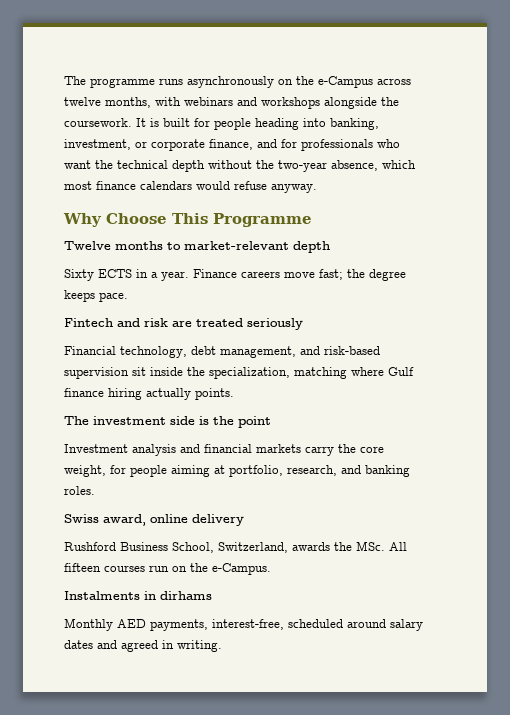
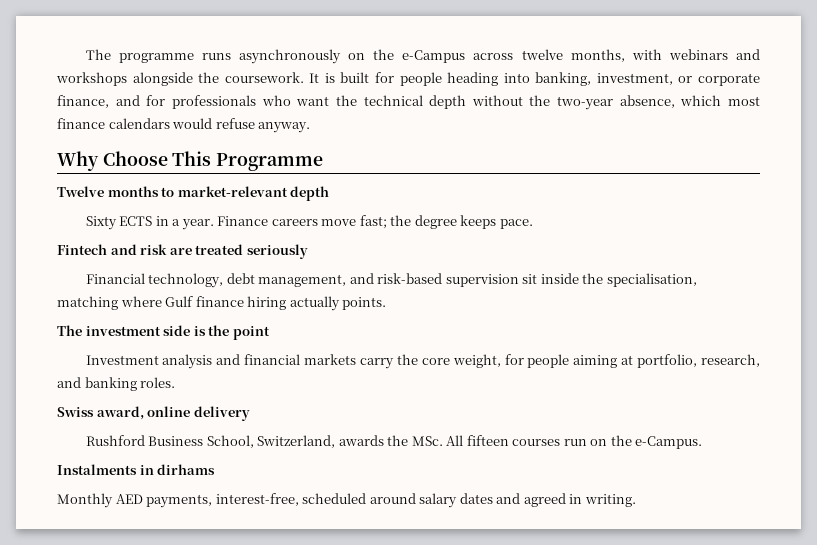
- Financial technology, debt management, and risk-based supervision sit inside the specialization, matching where Gulf finance hiring actually points.
+ Financial technology, debt management, and risk-based supervision sit inside the specialisation, matching where Gulf finance hiring actually points.

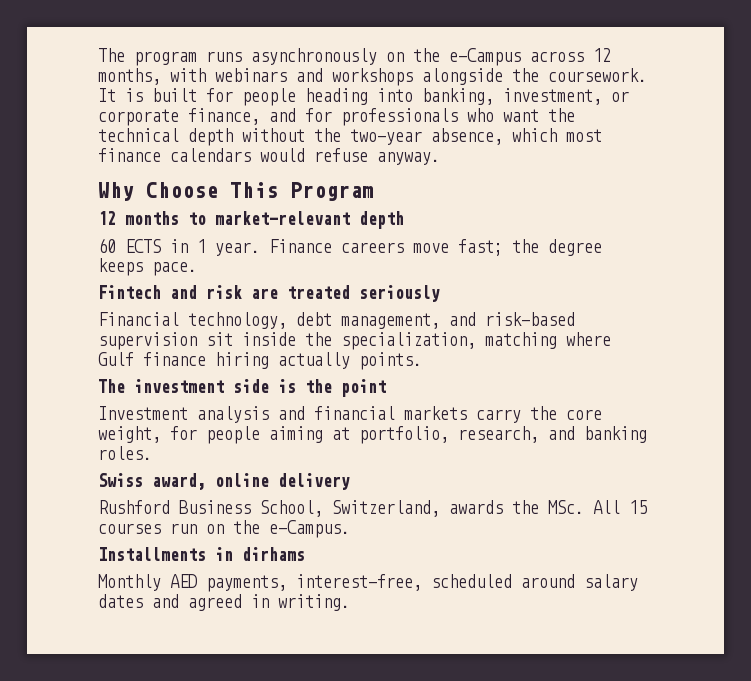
- The programme runs asynchronously on the e-Campus across twelve months, with webinars and workshops alongside the coursework.
+ The program runs asynchronously on the e-Campus across 12 months, with webinars and workshops alongside the coursework.
- Why Choose This Programme
- Twelve months to market-relevant depth
+ Why Choose This Program
+ 12 months to market-relevant depth
- Sixty ECTS in a year.
+ 60 ECTS in 1 year.
- Financial technology, debt management, and risk-based supervision sit inside the specialisation, matching where Gulf finance hiring actually points.
+ Financial technology, debt management, and risk-based supervision sit inside the specialization, matching where Gulf finance hiring actually points.
- Rushford Business School, Switzerland, awards the MSc. All fifteen courses run on the e-Campus.
+ Rushford Business School, Switzerland, awards the MSc. All 15 courses run on the e-Campus.
- Instalments in dirhams
+ Installments in dirhams

